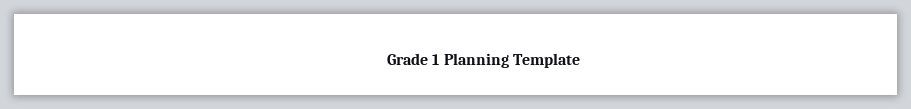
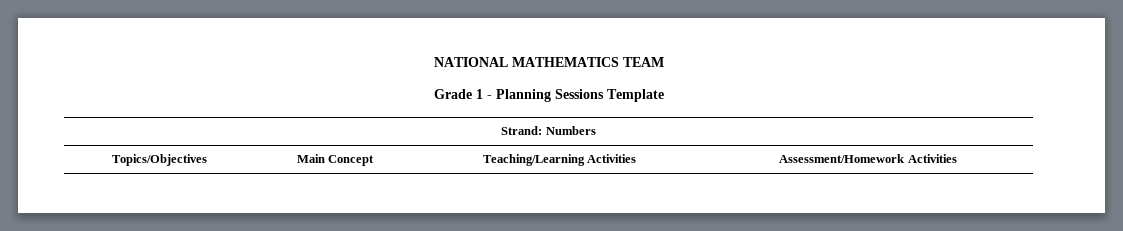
- Grade 1 Planning Template
+ NATIONAL MATHEMATICS TEAM
+ Grade 1 - Planning Sessions Template
+ Strand: Numbers
+ Topics/Objectives | Main Concept | Teaching/Learning Activities | Assessment/Homework Activities

